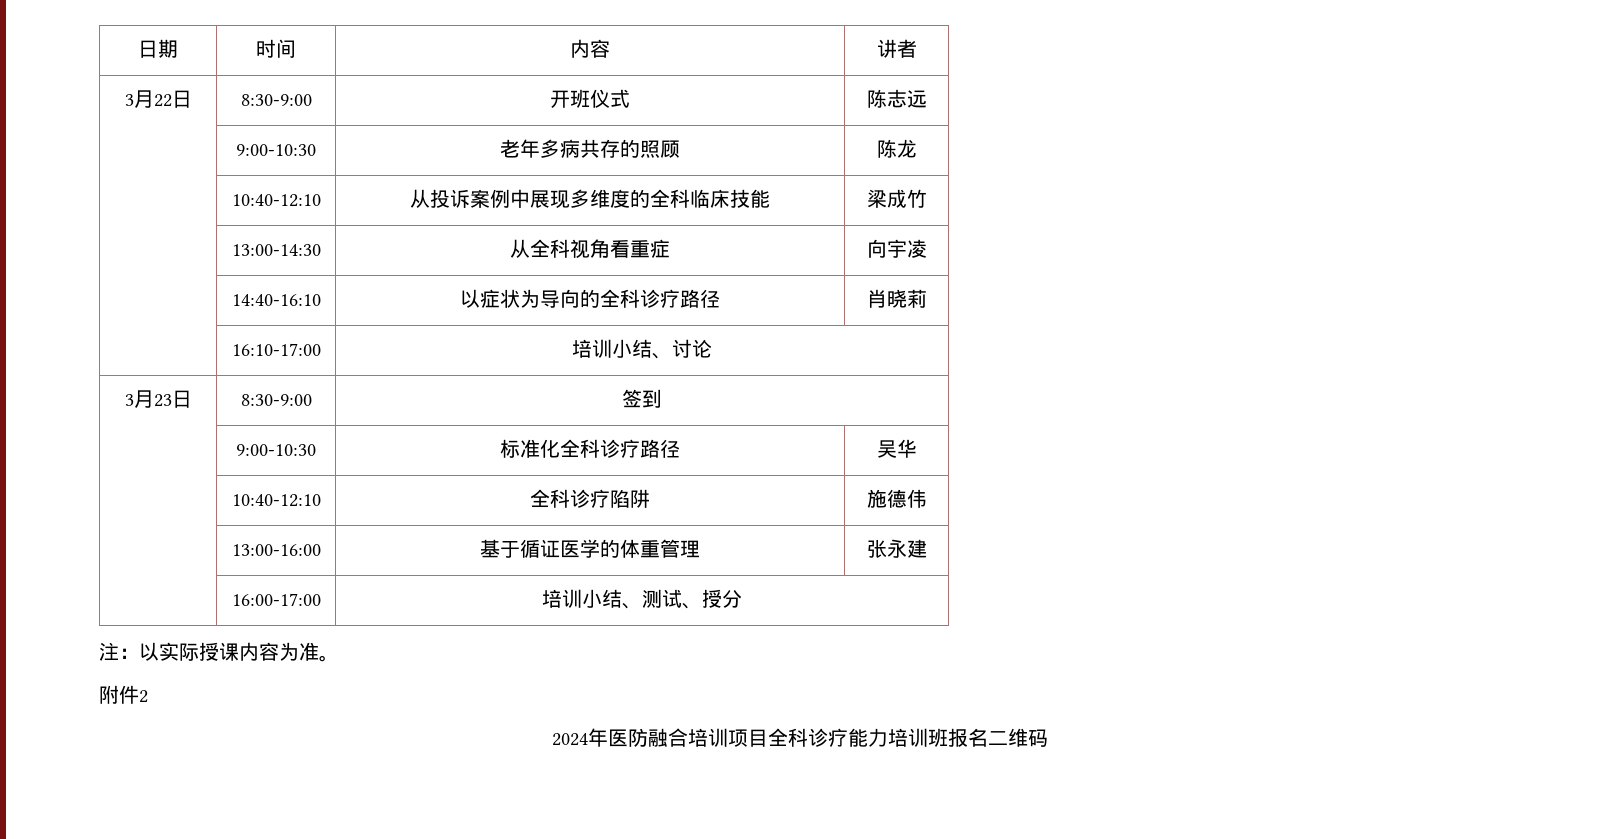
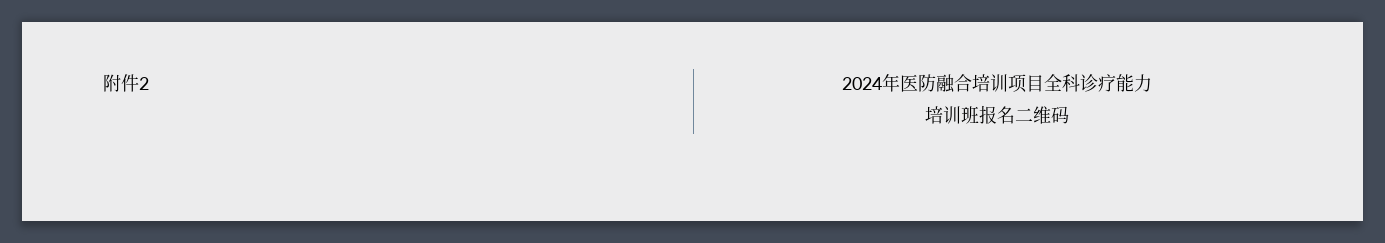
- 日期 | 时间 | 内容 | 讲者
- 3月22日 | 8:30-9:00 | 开班仪式 | 陈志远
- | 9:00-10:30 | 老年多病共存的照顾 | 陈龙
- | 10:40-12:10 | 从投诉案例中展现多维度的全科临床技能 | 梁成竹
- | 13:00-14:30 | 从全科视角看重症 | 向宇凌
- | 14:40-16:10 | 以症状为导向的全科诊疗路径 | 肖晓莉
- | 16:10-17:00 | 培训小结、讨论
- 3月23日 | 8:30-9:00 | 签到
- | 9:00-10:30 | 标准化全科诊疗路径 | 吴华
- | 10:40-12:10 | 全科诊疗陷阱 | 施德伟
- | 13:00-16:00 | 基于循证医学的体重管理 | 张永建
- | 16:00-17:00 | 培训小结、测试、授分
- 注：以实际授课内容为准。
- 2024年医防融合培训项目全科诊疗能力培训班报名二维码
+ 2024年医防融合培训项目全科诊疗能力
+ 培训班报名二维码

